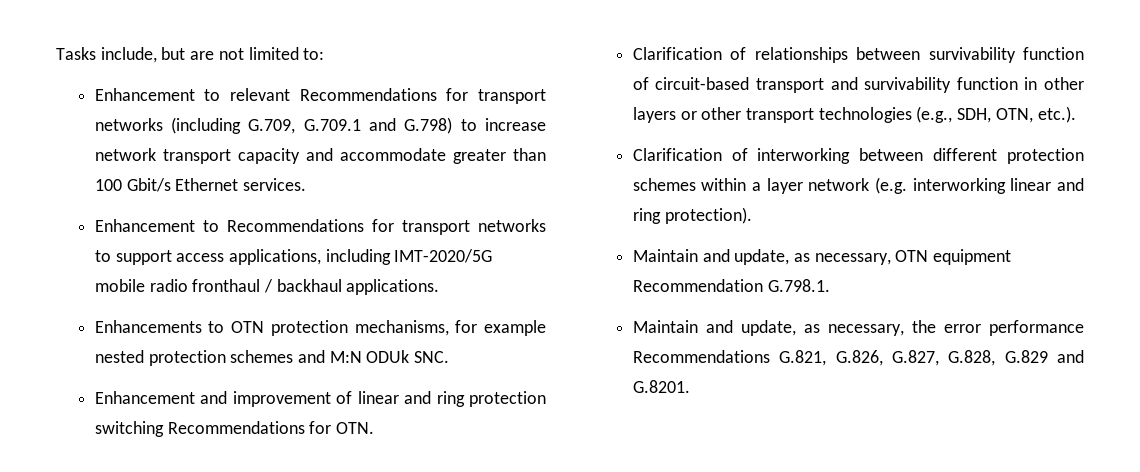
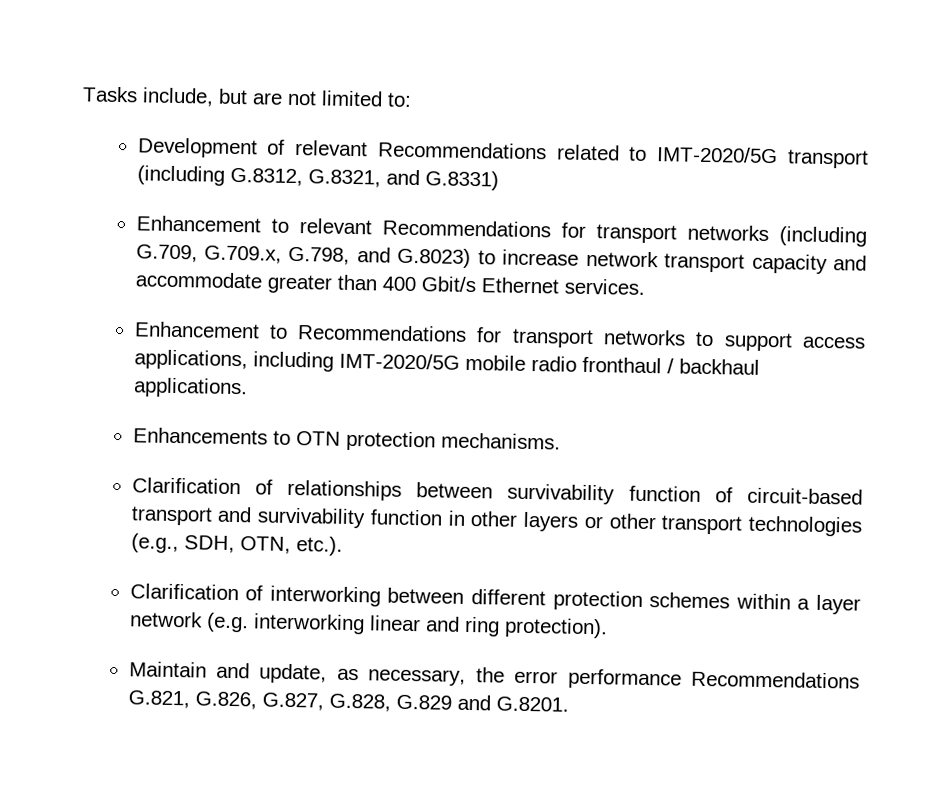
+ Development of relevant Recommendations related to IMT-2020/5G transport (including G.8312, G.8321, and G.8331)
- Enhancement to relevant Recommendations for transport networks (including G.709, G.709.1 and G.798) to increase network transport capacity and accommodate greater than 100 Gbit/s Ethernet services.
+ Enhancement to relevant Recommendations for transport networks (including G.709, G.709.x, G.798, and G.8023) to increase network transport capacity and accommodate greater than 400 Gbit/s Ethernet services.
- Enhancements to OTN protection mechanisms, for example nested protection schemes and M:N ODUk SNC.
- Enhancement and improvement of linear and ring protection switching Recommendations for OTN.
+ Enhancements to OTN protection mechanisms.
- Maintain and update, as necessary, OTN equipment Recommendation G.798.1.

